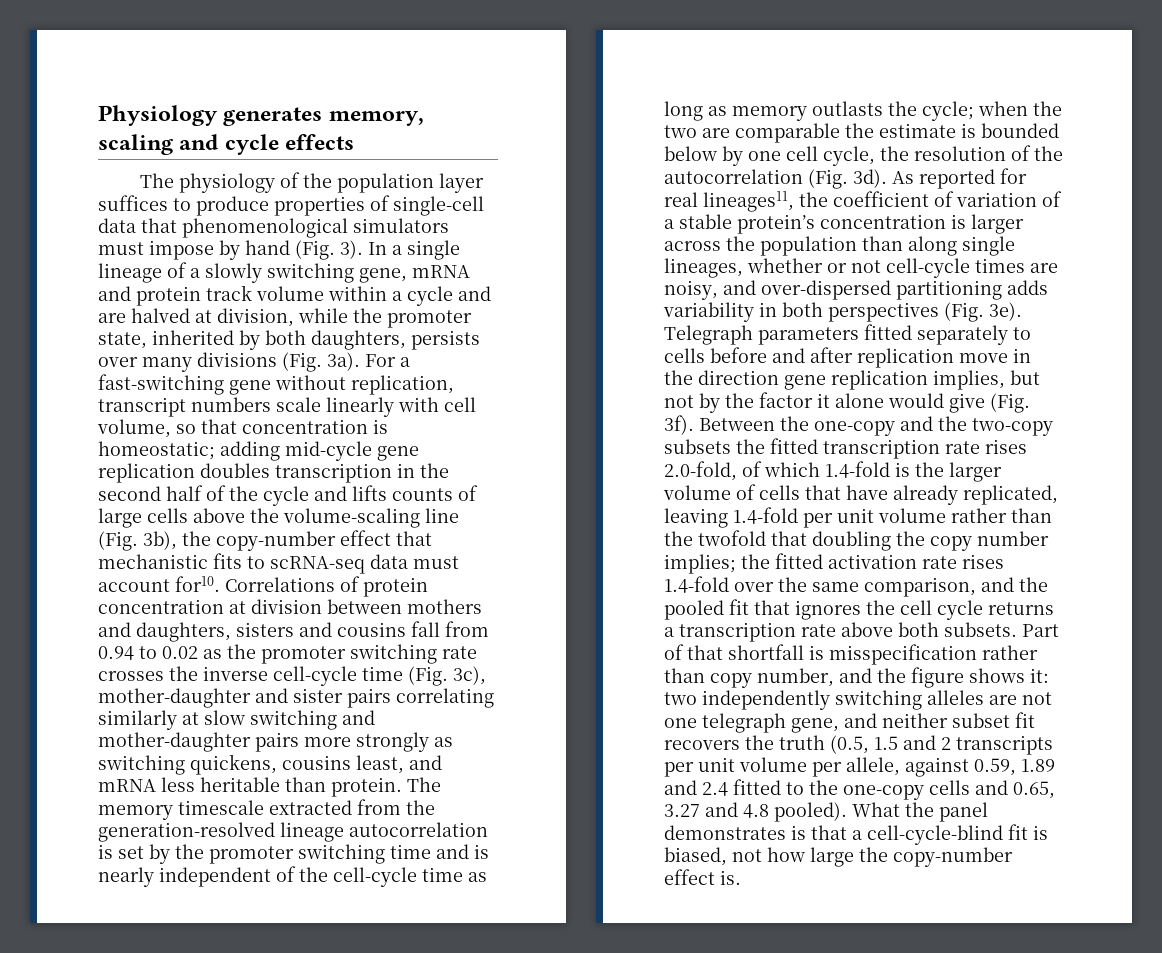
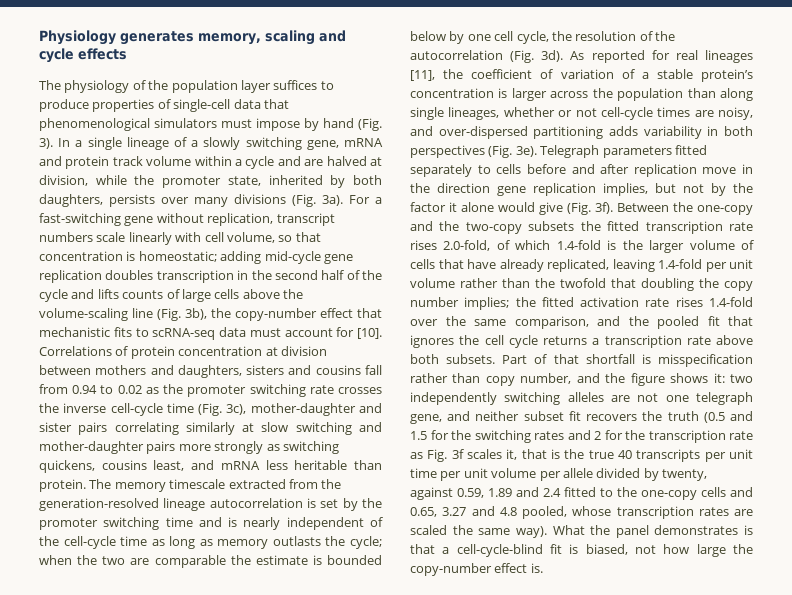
- For a fast-switching gene without replication, transcript numbers scale linearly with cell volume, so that concentration is homeostatic; adding mid-cycle gene replication doubles transcription in the second half of the cycle and lifts counts of large cells above the volume-scaling line (Fig. 3b), the copy-number effect that mechanistic fits to scRNA-seq data must account for10.
+ For a fast-switching gene without replication, transcript numbers scale linearly with cell volume, so that concentration is homeostatic; adding mid-cycle gene replication doubles transcription in the second half of the cycle and lifts counts of large cells above the volume-scaling line (Fig. 3b), the copy-number effect that mechanistic fits to scRNA-seq data must account for [10].
- As reported for real lineages11, the coefficient of variation of a stable protein’s concentration is larger across the population than along single lineages, whether or not cell-cycle times are noisy, and over-dispersed partitioning adds variability in both perspectives (Fig. 3e).
+ As reported for real lineages [11], the coefficient of variation of a stable protein’s concentration is larger across the population than along single lineages, whether or not cell-cycle times are noisy, and over-dispersed partitioning adds variability in both perspectives (Fig. 3e).
- Part of that shortfall is misspecification rather than copy number, and the figure shows it: two independently switching alleles are not one telegraph gene, and neither subset fit recovers the truth (0.5, 1.5 and 2 transcripts per unit volume per allele, against 0.59, 1.89 and 2.4 fitted to the one-copy cells and 0.65, 3.27 and 4.8 pooled).
+ Part of that shortfall is misspecification rather than copy number, and the figure shows it: two independently switching alleles are not one telegraph gene, and neither subset fit recovers the truth (0.5 and 1.5 for the switching rates and 2 for the transcription rate as Fig. 3f scales it, that is the true 40 transcripts per unit time per unit volume per allele divided by twenty, against 0.59, 1.89 and 2.4 fitted to the one-copy cells and 0.65, 3.27 and 4.8 pooled, whose transcription rates are scaled the same way).

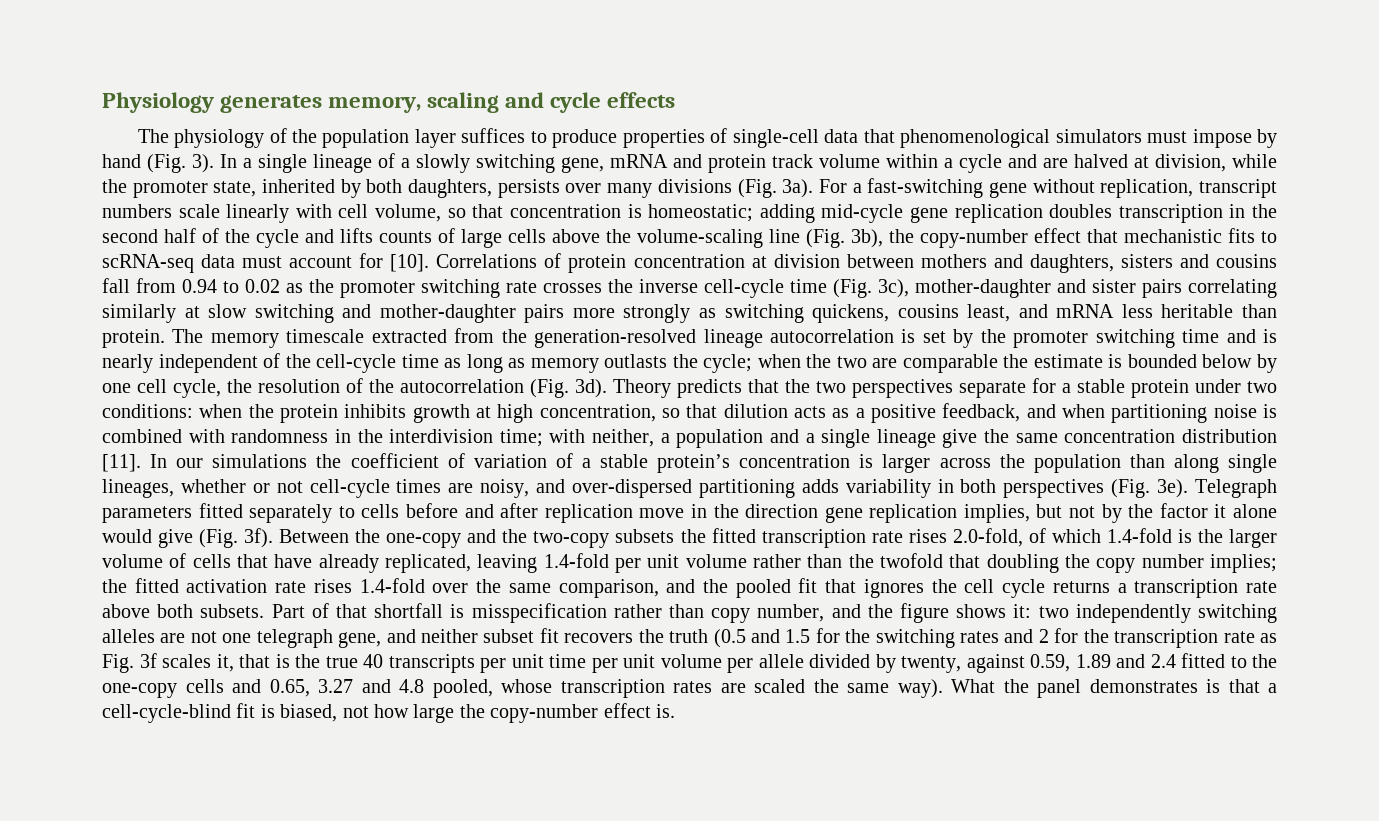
- As reported for real lineages [11], the coefficient of variation of a stable protein’s concentration is larger across the population than along single lineages, whether or not cell-cycle times are noisy, and over-dispersed partitioning adds variability in both perspectives (Fig. 3e).
+ Theory predicts that the two perspectives separate for a stable protein under two conditions: when the protein inhibits growth at high concentration, so that dilution acts as a positive feedback, and when partitioning noise is combined with randomness in the interdivision time; with neither, a population and a single lineage give the same concentration distribution [11]. In our simulations the coefficient of variation of a stable protein’s concentration is larger across the population than along single lineages, whether or not cell-cycle times are noisy, and over-dispersed partitioning adds variability in both perspectives (Fig. 3e).

